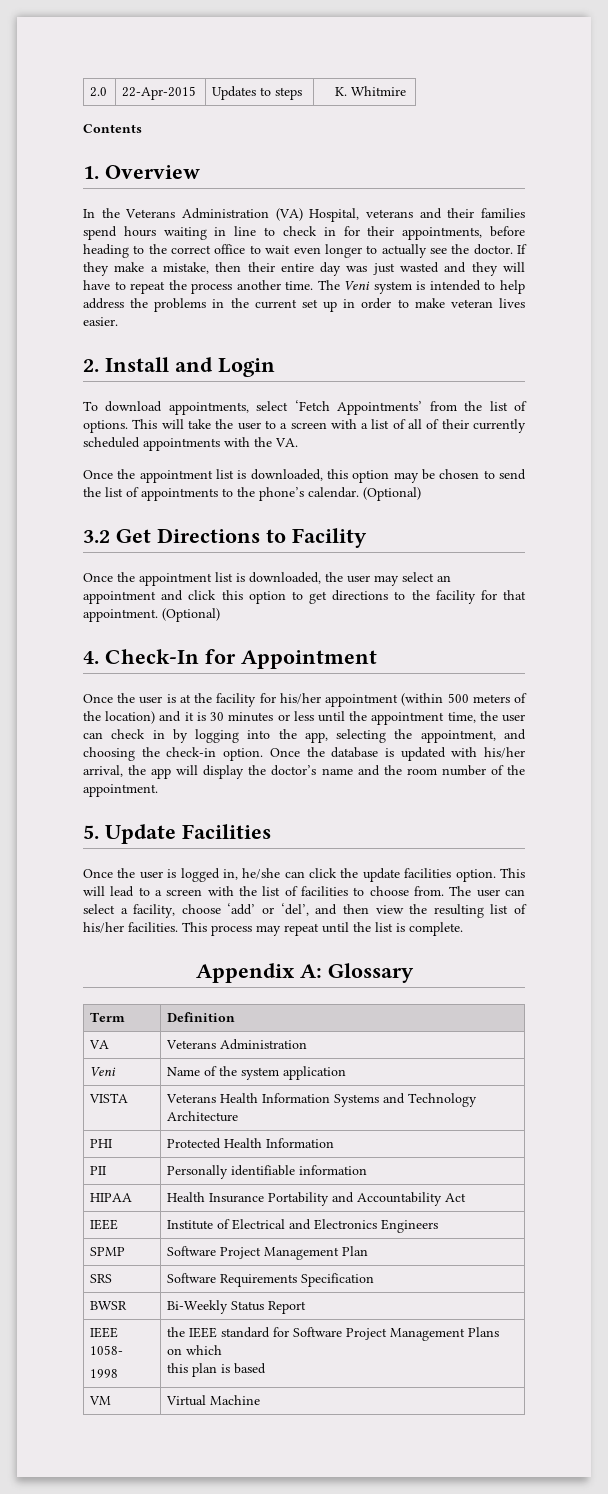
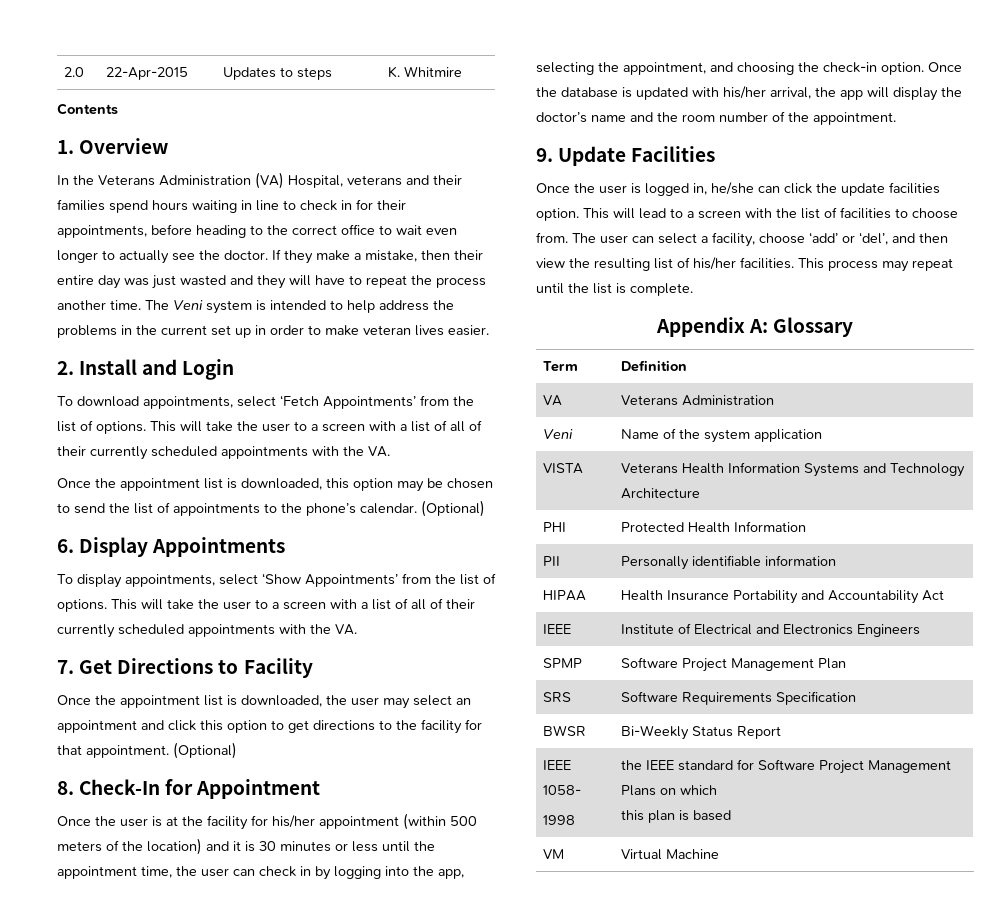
- 3.2 Get Directions to Facility
+ 6. Display Appointments
+ To display appointments, select ‘Show Appointments’ from the list of options. This will take the user to a screen with a list of all of their currently scheduled appointments with the VA.
+ 7. Get Directions to Facility
- 4. Check-In for Appointment
+ 8. Check-In for Appointment
- 5. Update Facilities
+ 9. Update Facilities

